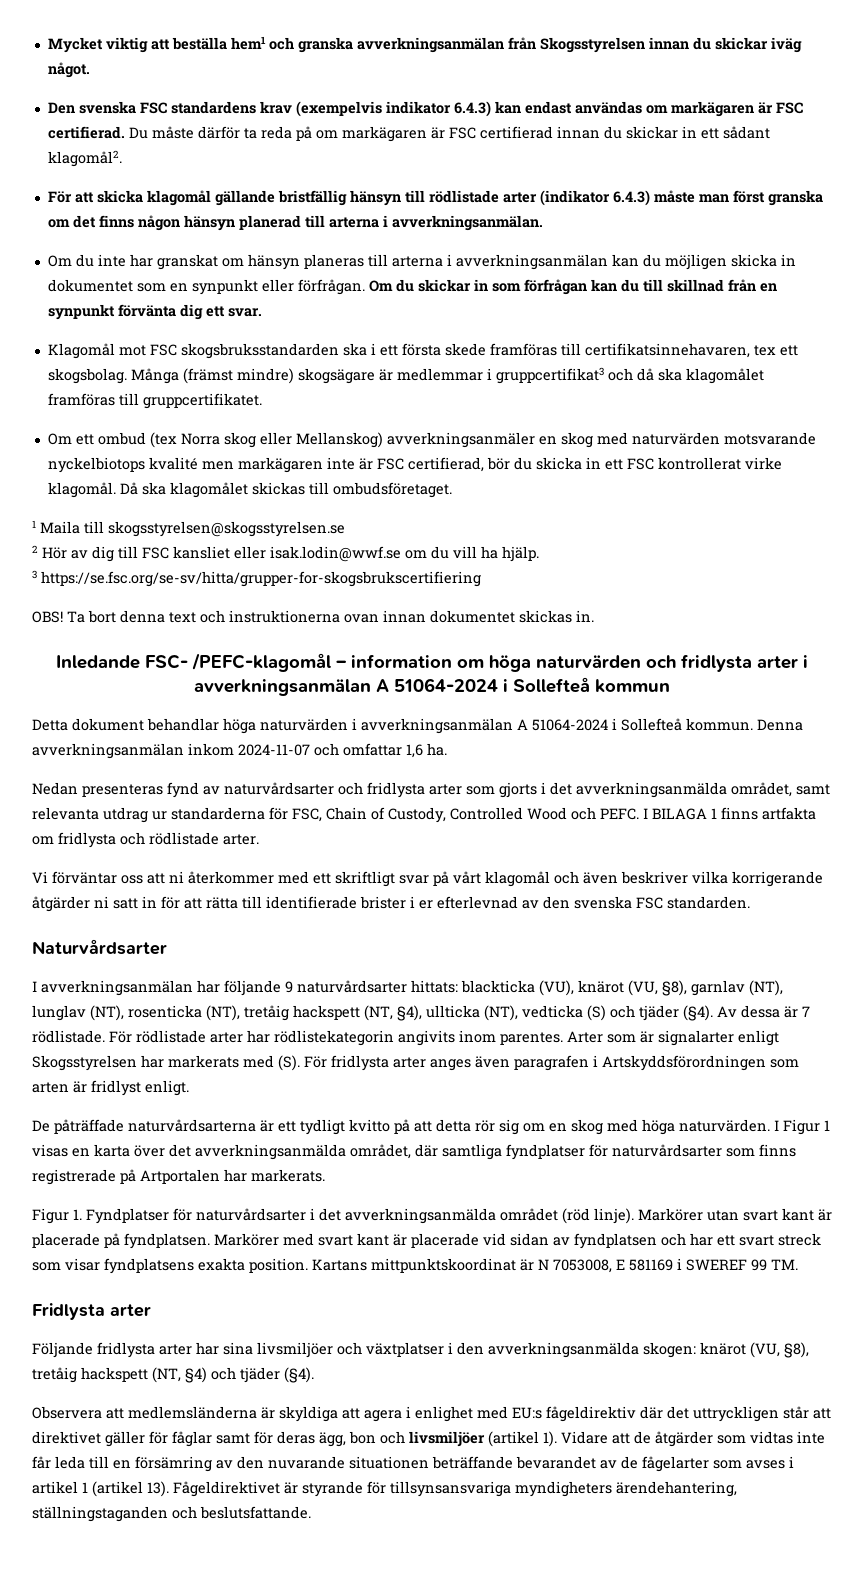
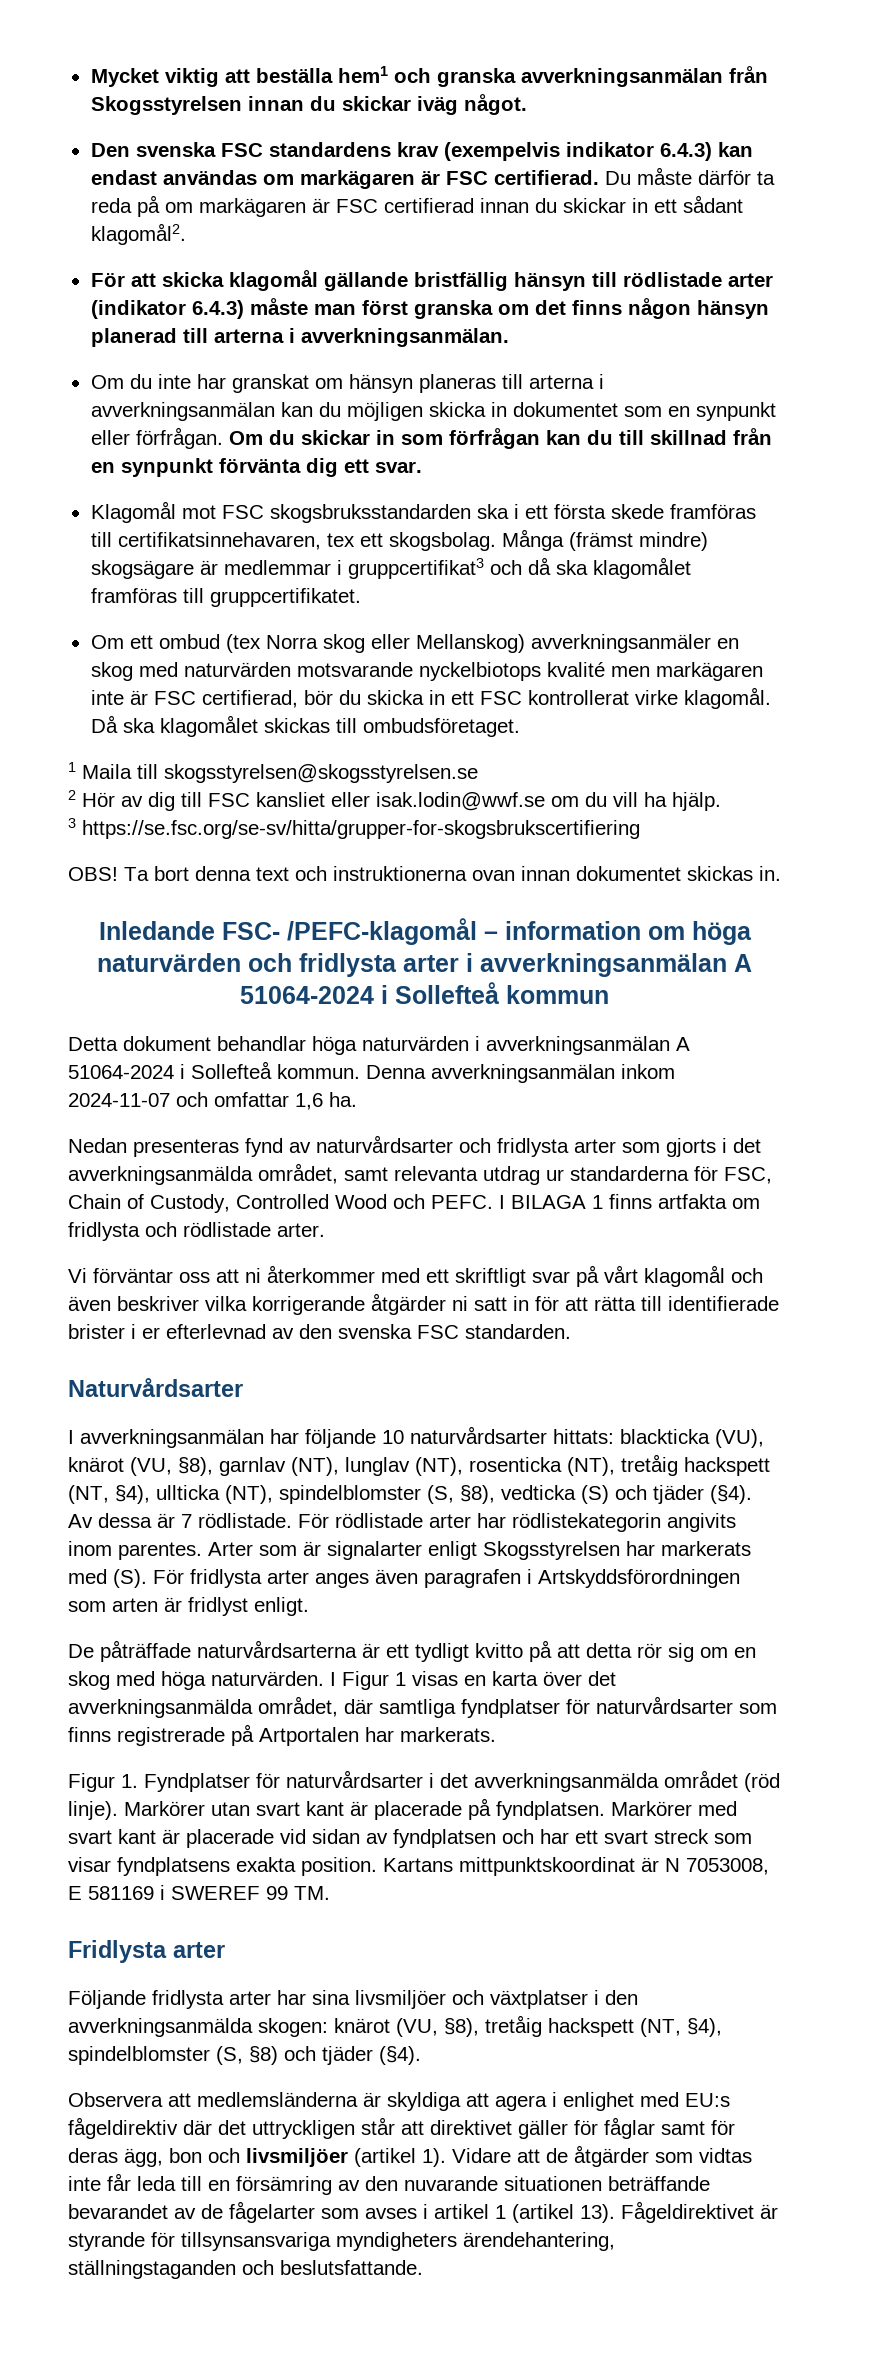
- I avverkningsanmälan har följande 9 naturvårdsarter hittats: blackticka (VU), knärot (VU, §8), garnlav (NT), lunglav (NT), rosenticka (NT), tretåig hackspett (NT, §4), ullticka (NT), vedticka (S) och tjäder (§4).
+ I avverkningsanmälan har följande 10 naturvårdsarter hittats: blackticka (VU), knärot (VU, §8), garnlav (NT), lunglav (NT), rosenticka (NT), tretåig hackspett (NT, §4), ullticka (NT), spindelblomster (S, §8), vedticka (S) och tjäder (§4).
- Följande fridlysta arter har sina livsmiljöer och växtplatser i den avverkningsanmälda skogen: knärot (VU, §8), tretåig hackspett (NT, §4) och tjäder (§4).
+ Följande fridlysta arter har sina livsmiljöer och växtplatser i den avverkningsanmälda skogen: knärot (VU, §8), tretåig hackspett (NT, §4), spindelblomster (S, §8) och tjäder (§4).

